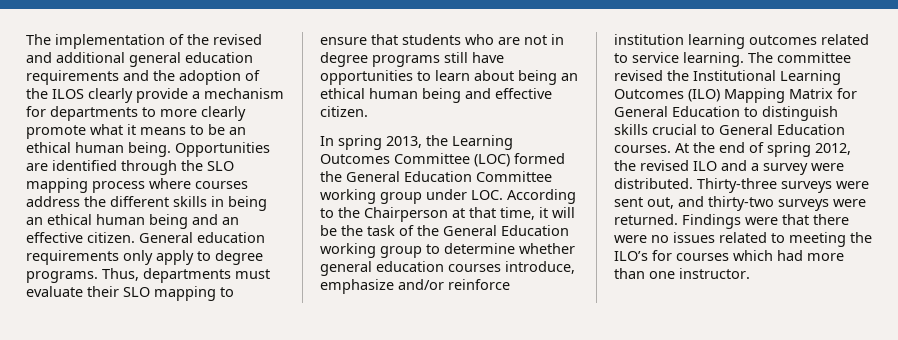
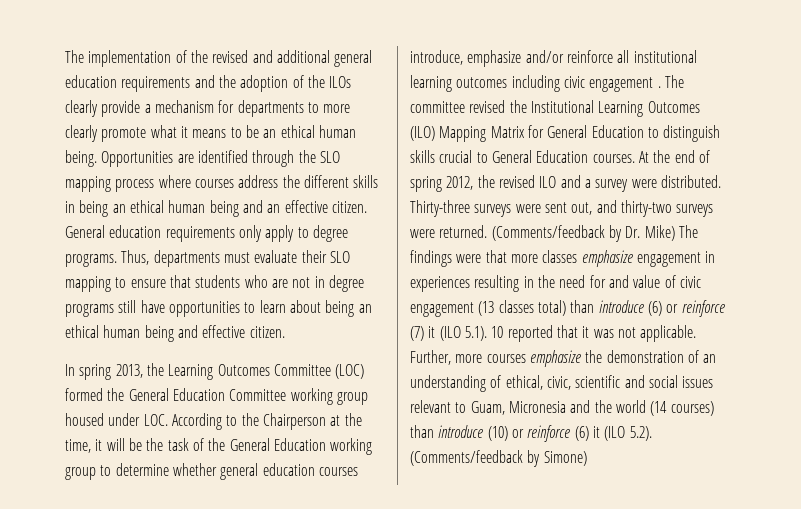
- The implementation of the revised and additional general education requirements and the adoption of the ILOS clearly provide a mechanism for departments to more clearly promote what it means to be an ethical human being.
+ The implementation of the revised and additional general education requirements and the adoption of the ILOs clearly provide a mechanism for departments to more clearly promote what it means to be an ethical human being.
- In spring 2013, the Learning Outcomes Committee (LOC) formed the General Education Committee working group under LOC. According to the Chairperson at that time, it will be the task of the General Education working group to determine whether general education courses introduce, emphasize and/or reinforce institution learning outcomes related to service learning.
+ In spring 2013, the Learning Outcomes Committee (LOC) formed the General Education Committee working group housed under LOC. According to the Chairperson at the time, it will be the task of the General Education working group to determine whether general education courses introduce, emphasize and/or reinforce all institutional learning outcomes including civic engagement .
- Findings were that there were no issues related to meeting the ILO’s for courses which had more than one instructor.
+ (Comments/feedback by Dr. Mike) The findings were that more classes emphasize engagement in experiences resulting in the need for and value of civic engagement (13 classes total) than introduce (6) or reinforce (7) it (ILO 5.1). 10 reported that it was not applicable. Further, more courses emphasize the demonstration of an understanding of ethical, civic, scientific and social issues relevant to Guam, Micronesia and the world (14 courses) than introduce (10) or reinforce (6) it (ILO 5.2). (Comments/feedback by Simone)

